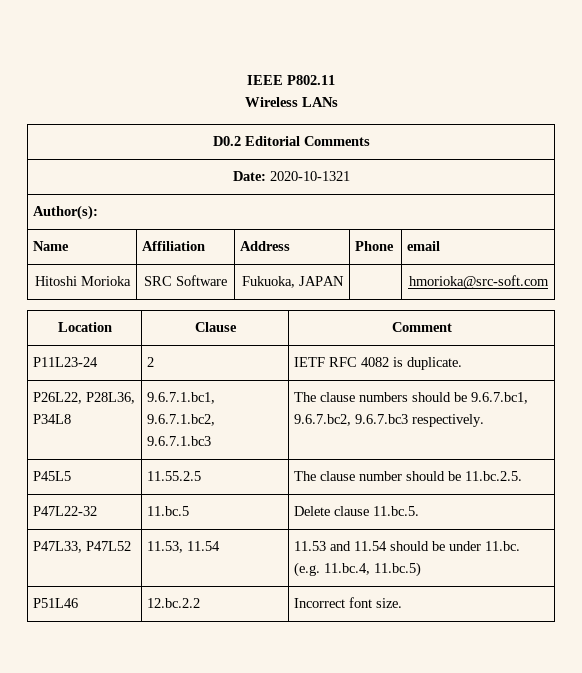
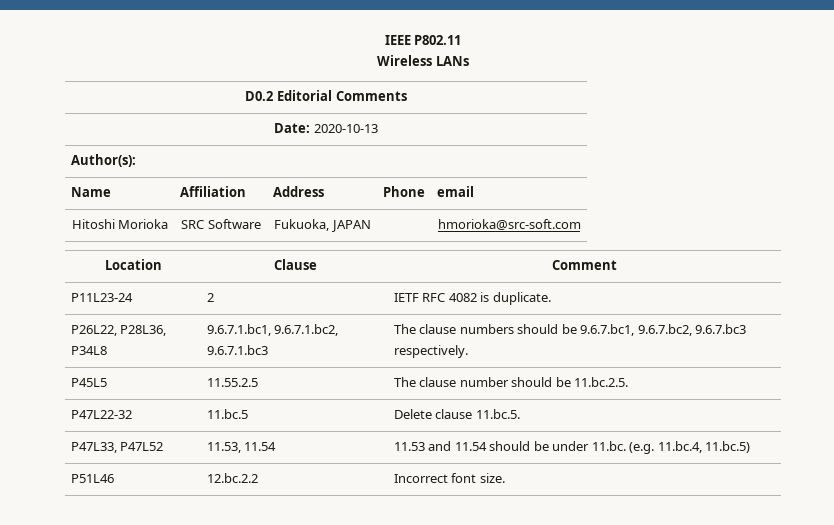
- Date: 2020-10-1321
+ Date: 2020-10-13

